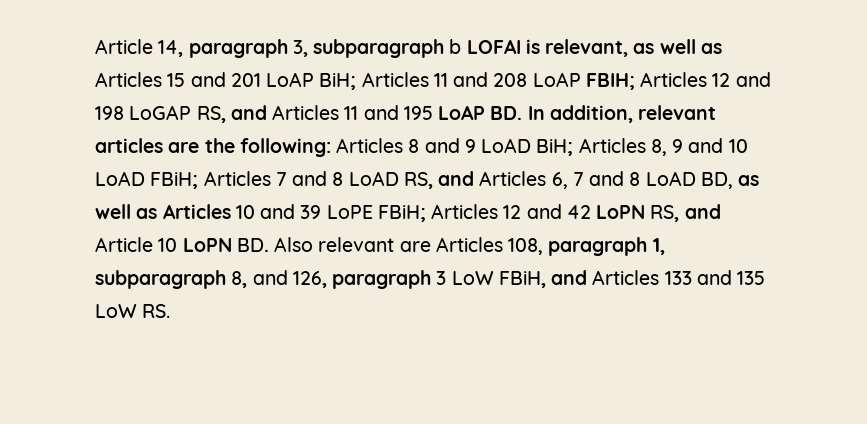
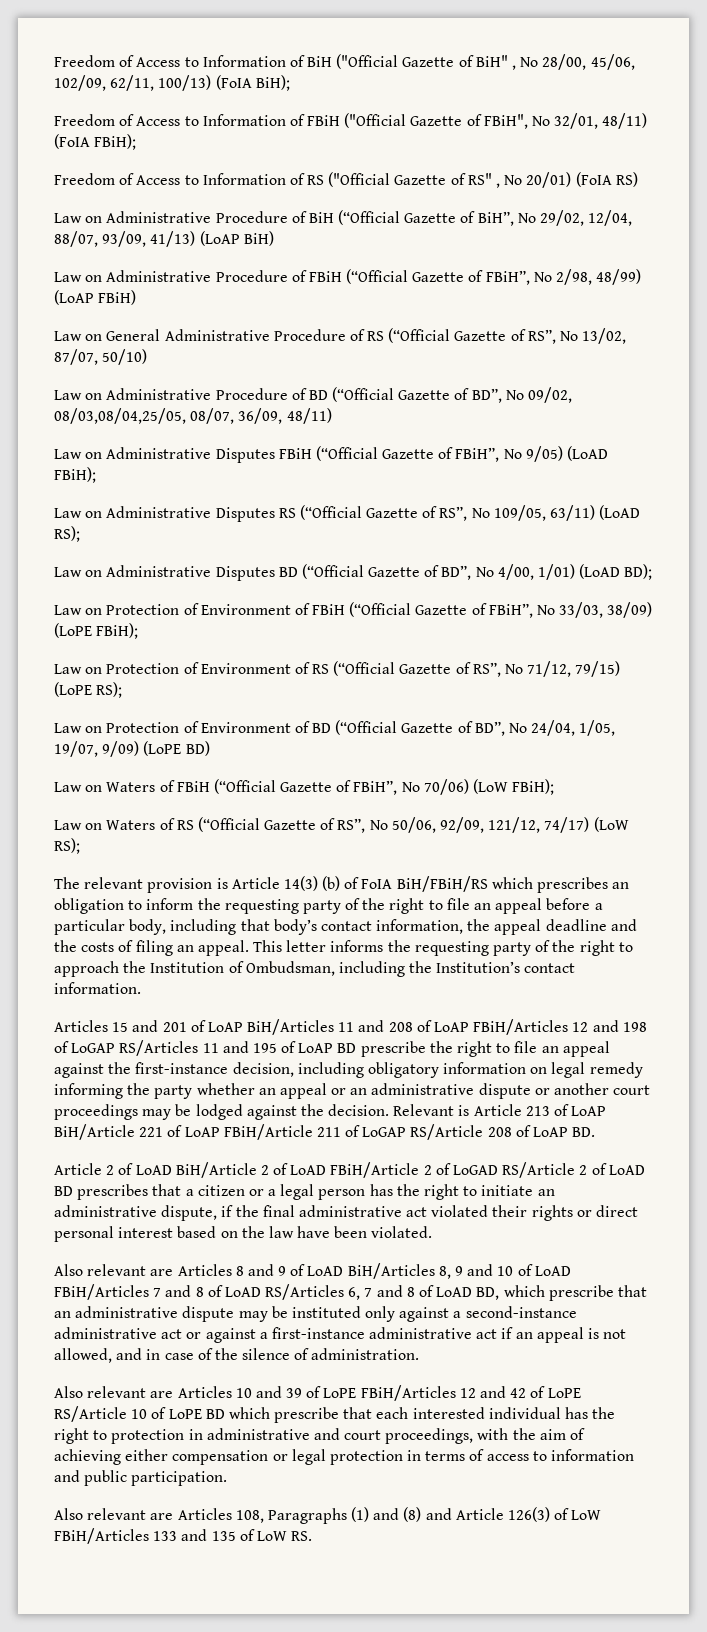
- Article 14, paragraph 3, subparagraph b LOFAI is relevant, as well as Articles 15 and 201 LoAP BiH; Articles 11 and 208 LoAP FBIH; Articles 12 and 198 LoGAP RS, and Articles 11 and 195 LoAP BD. In addition, relevant articles are the following: Articles 8 and 9 LoAD BiH; Articles 8, 9 and 10 LoAD FBiH; Articles 7 and 8 LoAD RS, and Articles 6, 7 and 8 LoAD BD, as well as Articles 10 and 39 LoPE FBiH; Articles 12 and 42 LoPN RS, and Article 10 LoPN BD. Also relevant are Articles 108, paragraph 1, subparagraph 8, and 126, paragraph 3 LoW FBiH, and Articles 133 and 135 LoW RS.
+ Freedom of Access to Information of BiH ("Official Gazette of BiH" , No 28/00, 45/06, 102/09, 62/11, 100/13) (FoIA BiH);
+ Freedom of Access to Information of FBiH ("Official Gazette of FBiH", No 32/01, 48/11) (FoIA FBiH);
+ Freedom of Access to Information of RS ("Official Gazette of RS" , No 20/01) (FoIA RS)
+ Law on Administrative Procedure of BiH (“Official Gazette of BiH”, No 29/02, 12/04, 88/07, 93/09, 41/13) (LoAP BiH)
+ Law on Administrative Procedure of FBiH (“Official Gazette of FBiH”, No 2/98, 48/99) (LoAP FBiH)
+ Law on General Administrative Procedure of RS (“Official Gazette of RS”, No 13/02, 87/07, 50/10)
+ Law on Administrative Procedure of BD (“Official Gazette of BD”, No 09/02, 08/03,08/04,25/05, 08/07, 36/09, 48/11)
+ Law on Administrative Disputes FBiH (“Official Gazette of FBiH”, No 9/05) (LoAD FBiH);
+ Law on Administrative Disputes RS (“Official Gazette of RS”, No 109/05, 63/11) (LoAD RS);
+ Law on Administrative Disputes BD (“Official Gazette of BD”, No 4/00, 1/01) (LoAD BD);
+ Law on Protection of Environment of FBiH (“Official Gazette of FBiH”, No 33/03, 38/09) (LoPE FBiH);
+ Law on Protection of Environment of RS (“Official Gazette of RS”, No 71/12, 79/15) (LoPE RS);
+ Law on Protection of Environment of BD (“Official Gazette of BD”, No 24/04, 1/05, 19/07, 9/09) (LoPE BD)
+ Law on Waters of FBiH (“Official Gazette of FBiH”, No 70/06) (LoW FBiH);
+ Law on Waters of RS (“Official Gazette of RS”, No 50/06, 92/09, 121/12, 74/17) (LoW RS);
+ The relevant provision is Article 14(3) (b) of FoIA BiH/FBiH/RS which prescribes an obligation to inform the requesting party of the right to file an appeal before a particular body, including that body’s contact information, the appeal deadline and the costs of filing an appeal. This letter informs the requesting party of the right to approach the Institution of Ombudsman, including the Institution’s contact information.
+ Articles 15 and 201 of LoAP BiH/Articles 11 and 208 of LoAP FBiH/Articles 12 and 198 of LoGAP RS/Articles 11 and 195 of LoAP BD prescribe the right to file an appeal against the first-instance decision, including obligatory information on legal remedy informing the party whether an appeal or an administrative dispute or another court proceedings may be lodged against the decision. Relevant is Article 213 of LoAP BiH/Article 221 of LoAP FBiH/Article 211 of LoGAP RS/Article 208 of LoAP BD.
+ Article 2 of LoAD BiH/Article 2 of LoAD FBiH/Article 2 of LoGAD RS/Article 2 of LoAD BD prescribes that a citizen or a legal person has the right to initiate an administrative dispute, if the final administrative act violated their rights or direct personal interest based on the law have been violated.
+ Also relevant are Articles 8 and 9 of LoAD BiH/Articles 8, 9 and 10 of LoAD FBiH/Articles 7 and 8 of LoAD RS/Articles 6, 7 and 8 of LoAD BD, which prescribe that an administrative dispute may be instituted only against a second-instance administrative act or against a first-instance administrative act if an appeal is not allowed, and in case of the silence of administration.
+ Also relevant are Articles 10 and 39 of LoPE FBiH/Articles 12 and 42 of LoPE RS/Article 10 of LoPE BD which prescribe that each interested individual has the right to protection in administrative and court proceedings, with the aim of achieving either compensation or legal protection in terms of access to information and public participation.
+ Also relevant are Articles 108, Paragraphs (1) and (8) and Article 126(3) of LoW FBiH/Articles 133 and 135 of LoW RS.

